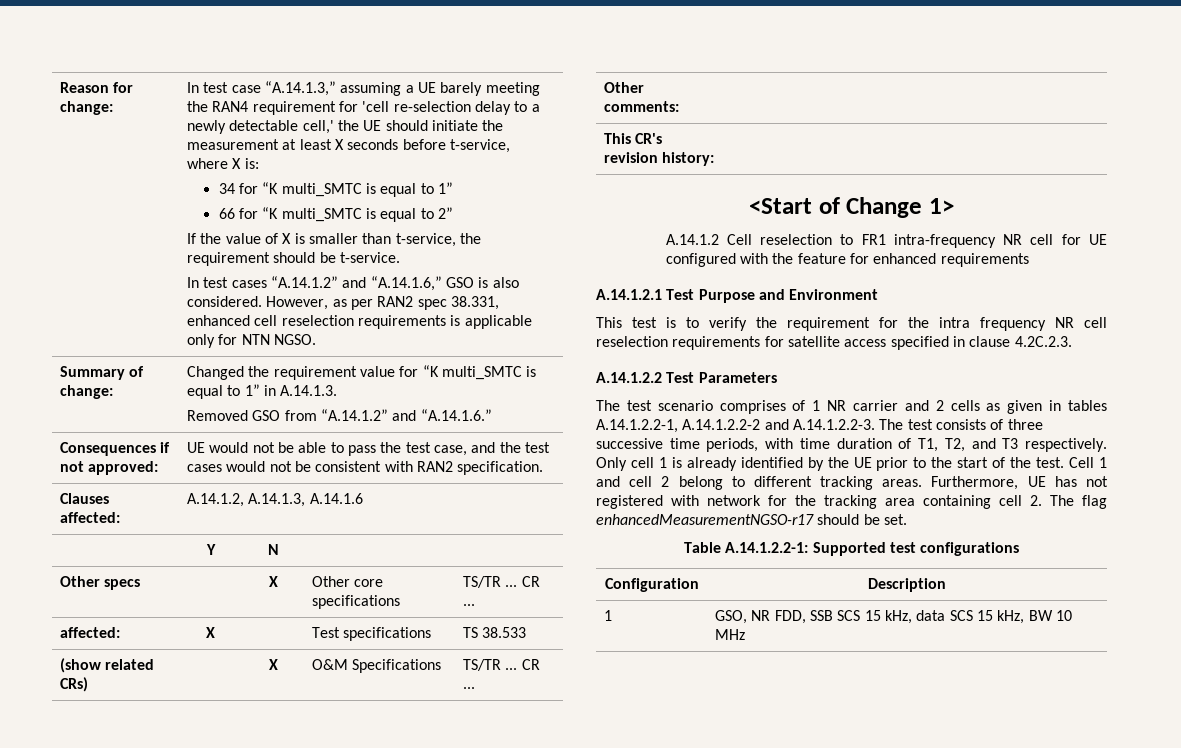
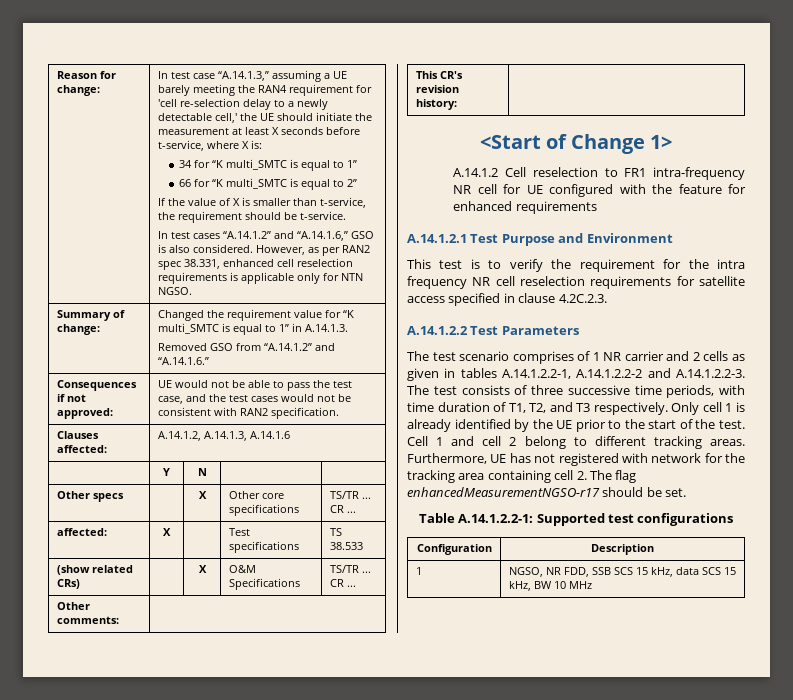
- 1 | GSO, NR FDD, SSB SCS 15 kHz, data SCS 15 kHz, BW 10 MHz
+ 1 | NGSO, NR FDD, SSB SCS 15 kHz, data SCS 15 kHz, BW 10 MHz

